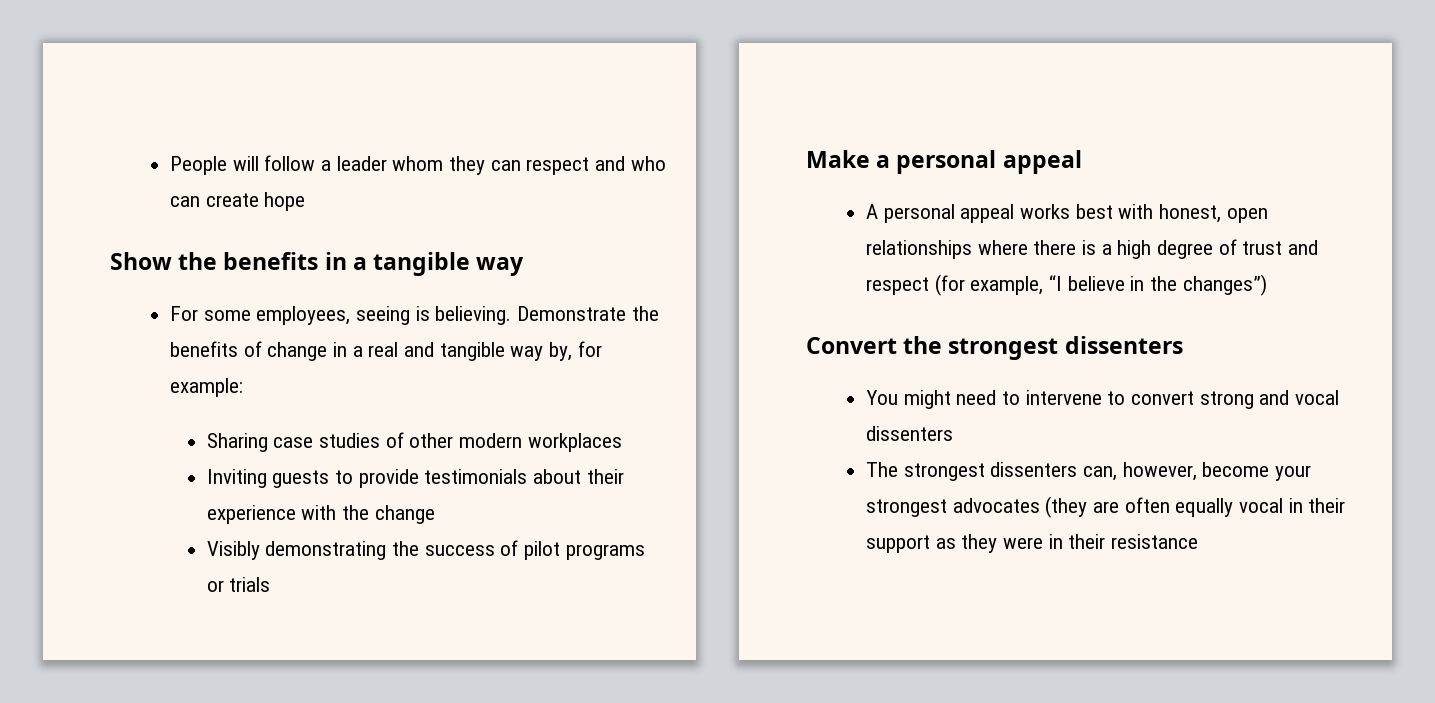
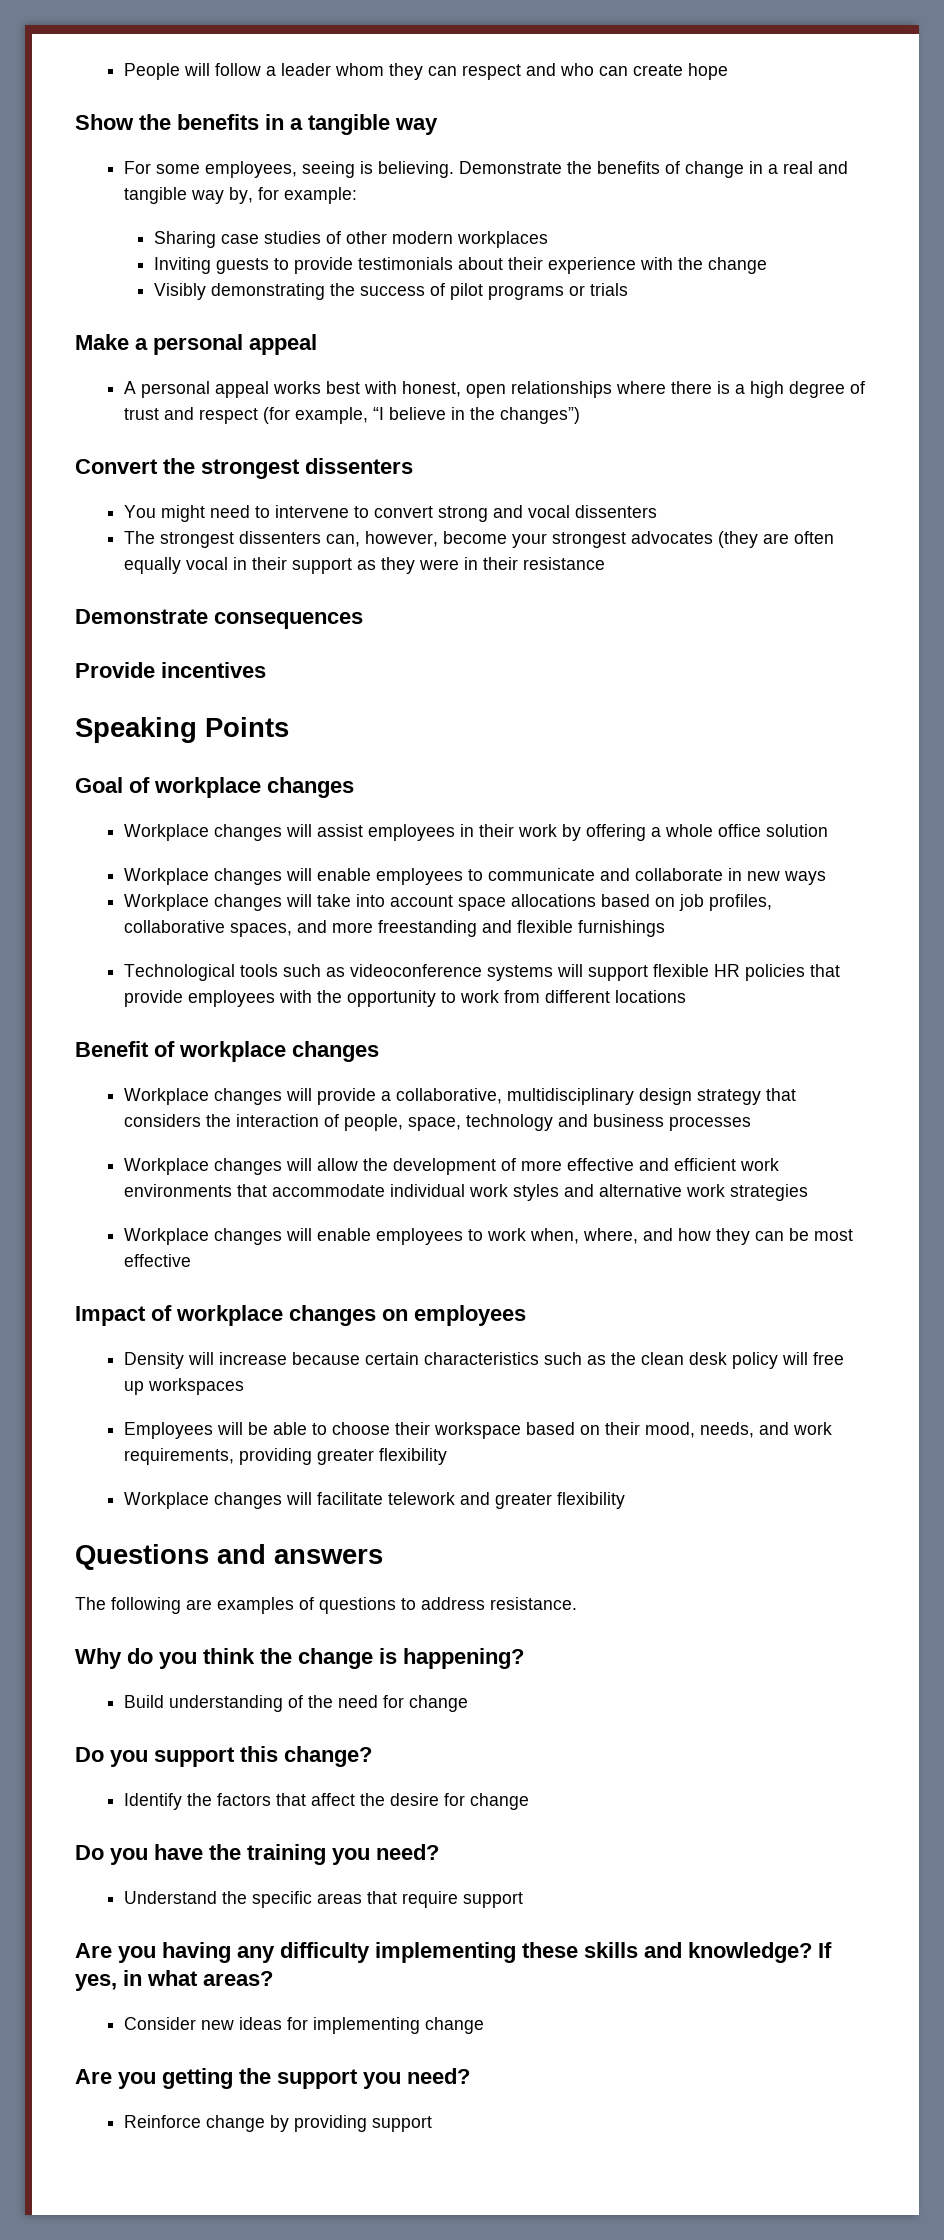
+ Demonstrate consequences
+ Provide incentives
+ Speaking Points
+ Goal of workplace changes
+ Workplace changes will assist employees in their work by offering a whole office solution
+ Workplace changes will enable employees to communicate and collaborate in new ways
+ Workplace changes will take into account space allocations based on job profiles, collaborative spaces, and more freestanding and flexible furnishings
+ Technological tools such as videoconference systems will support flexible HR policies that provide employees with the opportunity to work from different locations
+ Benefit of workplace changes
+ Workplace changes will provide a collaborative, multidisciplinary design strategy that considers the interaction of people, space, technology and business processes
+ Workplace changes will allow the development of more effective and efficient work environments that accommodate individual work styles and alternative work strategies
+ Workplace changes will enable employees to work when, where, and how they can be most effective
+ Impact of workplace changes on employees
+ Density will increase because certain characteristics such as the clean desk policy will free up workspaces
+ Employees will be able to choose their workspace based on their mood, needs, and work requirements, providing greater flexibility
+ Workplace changes will facilitate telework and greater flexibility
+ Questions and answers
+ The following are examples of questions to address resistance.
+ Why do you think the change is happening?
+ Build understanding of the need for change
+ Do you support this change?
+ Identify the factors that affect the desire for change
+ Do you have the training you need?
+ Understand the specific areas that require support
+ Are you having any difficulty implementing these skills and knowledge? If yes, in what areas?
+ Consider new ideas for implementing change
+ Are you getting the support you need?
+ Reinforce change by providing support

